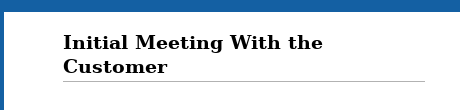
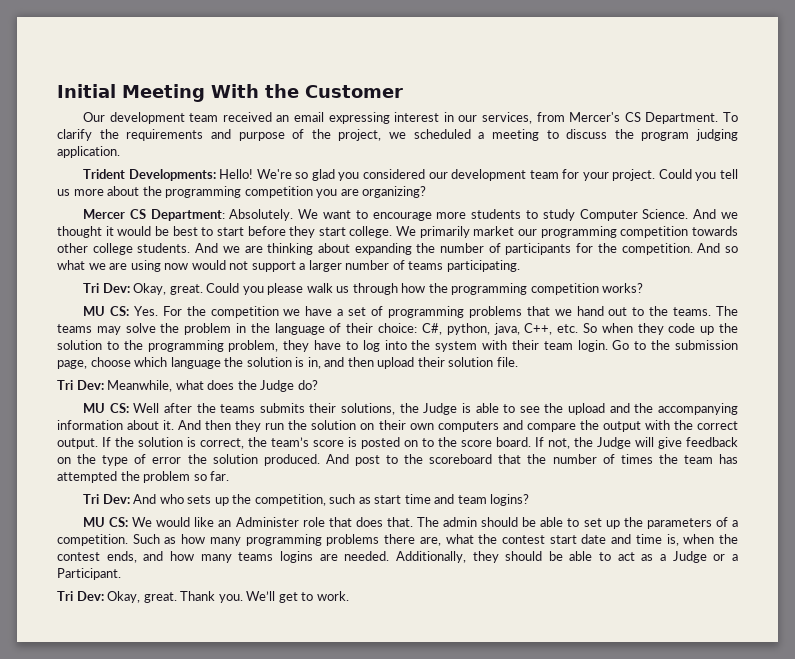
+ Our development team received an email expressing interest in our services, from Mercer's CS Department. To clarify the requirements and purpose of the project, we scheduled a meeting to discuss the program judging application.
+ Trident Developments: Hello! We're so glad you considered our development team for your project. Could you tell us more about the programming competition you are organizing?
+ Mercer CS Department: Absolutely. We want to encourage more students to study Computer Science. And we thought it would be best to start before they start college. We primarily market our programming competition towards other college students. And we are thinking about expanding the number of participants for the competition. And so what we are using now would not support a larger number of teams participating.
+ Tri Dev: Okay, great. Could you please walk us through how the programming competition works?
+ MU CS: Yes. For the competition we have a set of programming problems that we hand out to the teams. The teams may solve the problem in the language of their choice: C#, python, java, C++, etc. So when they code up the solution to the programming problem, they have to log into the system with their team login. Go to the submission page, choose which language the solution is in, and then upload their solution file.
+ Tri Dev: Meanwhile, what does the Judge do?
+ MU CS: Well after the teams submits their solutions, the Judge is able to see the upload and the accompanying information about it. And then they run the solution on their own computers and compare the output with the correct output. If the solution is correct, the team’s score is posted on to the score board. If not, the Judge will give feedback on the type of error the solution produced. And post to the scoreboard that the number of times the team has attempted the problem so far.
+ Tri Dev: And who sets up the competition, such as start time and team logins?
+ MU CS: We would like an Administer role that does that. The admin should be able to set up the parameters of a competition. Such as how many programming problems there are, what the contest start date and time is, when the contest ends, and how many teams logins are needed. Additionally, they should be able to act as a Judge or a Participant.
+ Tri Dev: Okay, great. Thank you. We’ll get to work.

